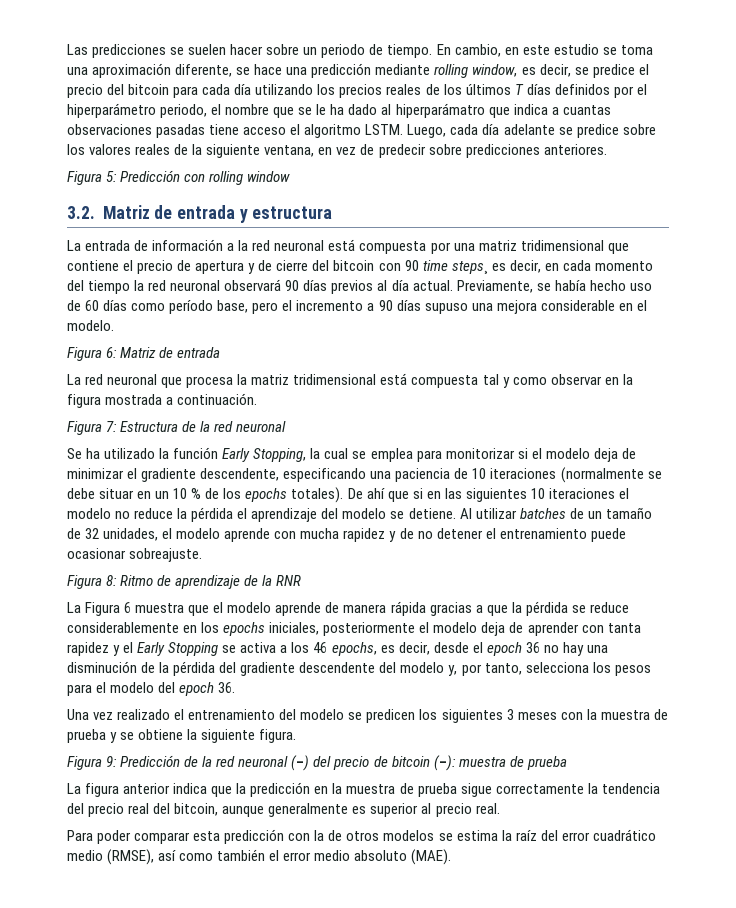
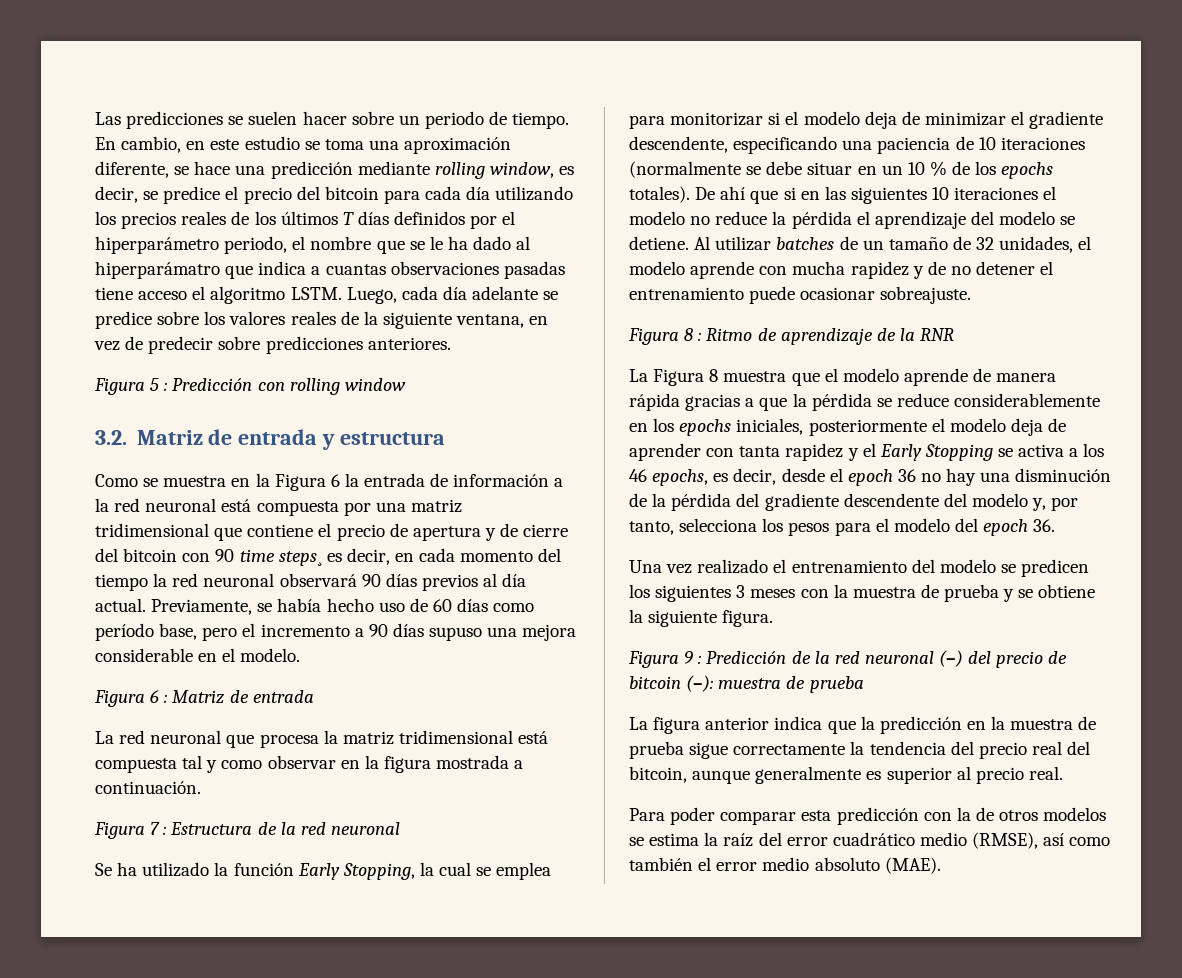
- Figura 5: Predicción con rolling window
+ Figura 5 : Predicción con rolling window
- La entrada de información a la red neuronal está compuesta por una matriz tridimensional que contiene el precio de apertura y de cierre del bitcoin con 90 time steps¸ es decir, en cada momento del tiempo la red neuronal observará 90 días previos al día actual.
+ Como se muestra en la Figura 6 la entrada de información a la red neuronal está compuesta por una matriz tridimensional que contiene el precio de apertura y de cierre del bitcoin con 90 time steps¸ es decir, en cada momento del tiempo la red neuronal observará 90 días previos al día actual.
- Figura 6: Matriz de entrada
+ Figura 6 : Matriz de entrada
- Figura 7: Estructura de la red neuronal
+ Figura 7 : Estructura de la red neuronal
- Figura 8: Ritmo de aprendizaje de la RNR
+ Figura 8 : Ritmo de aprendizaje de la RNR
- La Figura 6 muestra que el modelo aprende de manera rápida gracias a que la pérdida se reduce considerablemente en los epochs iniciales, posteriormente el modelo deja de aprender con tanta rapidez y el Early Stopping se activa a los 46 epochs, es decir, desde el epoch 36 no hay una disminución de la pérdida del gradiente descendente del modelo y, por tanto, selecciona los pesos para el modelo del epoch 36.
+ La Figura 8 muestra que el modelo aprende de manera rápida gracias a que la pérdida se reduce considerablemente en los epochs iniciales, posteriormente el modelo deja de aprender con tanta rapidez y el Early Stopping se activa a los 46 epochs, es decir, desde el epoch 36 no hay una disminución de la pérdida del gradiente descendente del modelo y, por tanto, selecciona los pesos para el modelo del epoch 36.
- Figura 9: Predicción de la red neuronal (–) del precio de bitcoin (–): muestra de prueba
+ Figura 9 : Predicción de la red neuronal (–) del precio de bitcoin (–): muestra de prueba

